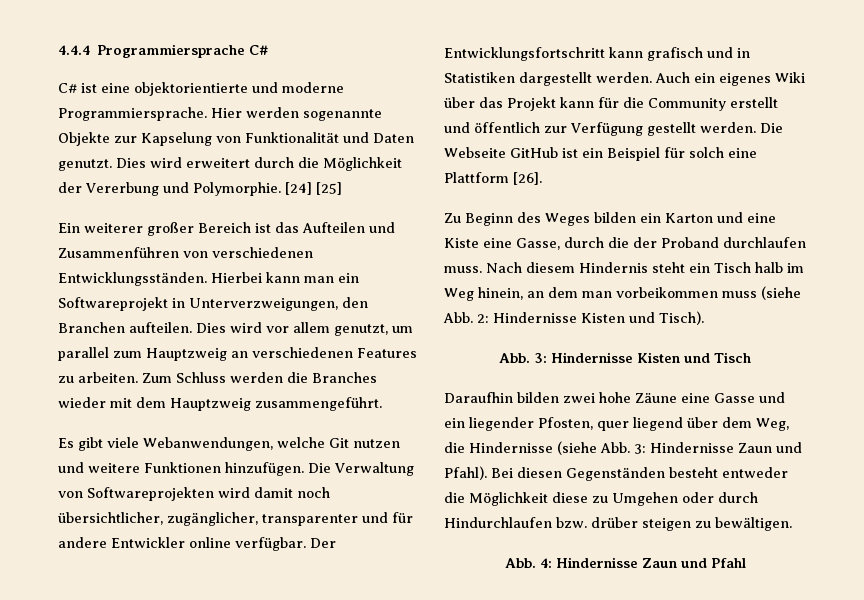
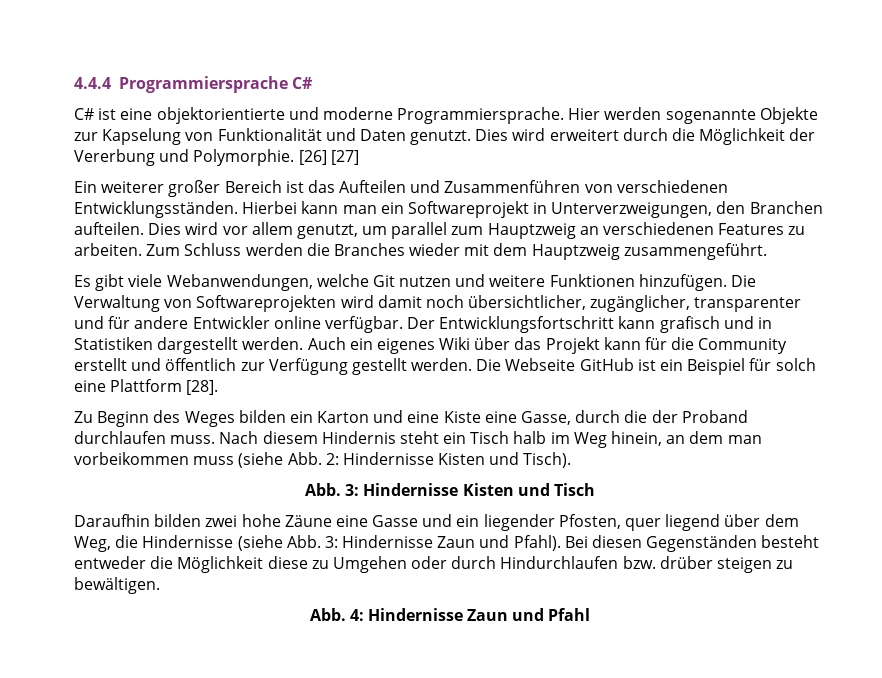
- [24] [25]
+ [26] [27]
- Die Webseite GitHub ist ein Beispiel für solch eine Plattform [26].
+ Die Webseite GitHub ist ein Beispiel für solch eine Plattform [28].

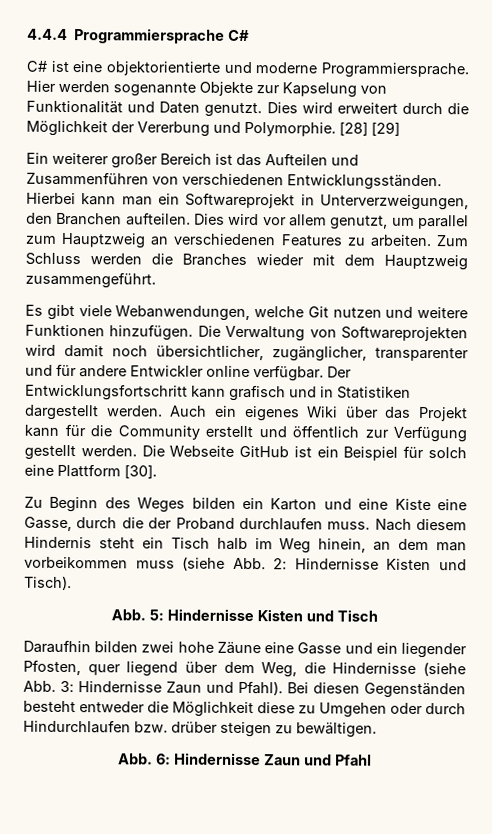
- [26] [27]
+ [28] [29]
- Die Webseite GitHub ist ein Beispiel für solch eine Plattform [28].
+ Die Webseite GitHub ist ein Beispiel für solch eine Plattform [30].
- Abb. 3: Hindernisse Kisten und Tisch
+ Abb. 5: Hindernisse Kisten und Tisch
- Abb. 4: Hindernisse Zaun und Pfahl
+ Abb. 6: Hindernisse Zaun und Pfahl

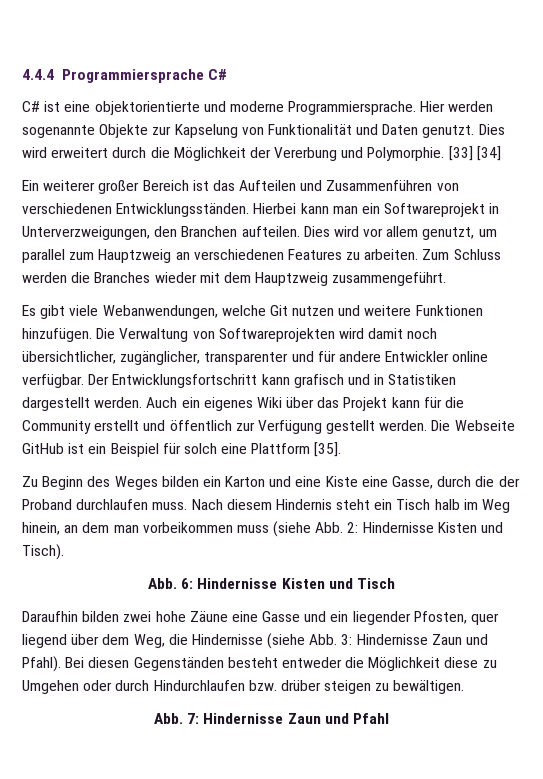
- [28] [29]
+ [33] [34]
- Die Webseite GitHub ist ein Beispiel für solch eine Plattform [30].
+ Die Webseite GitHub ist ein Beispiel für solch eine Plattform [35].
- Abb. 5: Hindernisse Kisten und Tisch
+ Abb. 6: Hindernisse Kisten und Tisch
- Abb. 6: Hindernisse Zaun und Pfahl
+ Abb. 7: Hindernisse Zaun und Pfahl

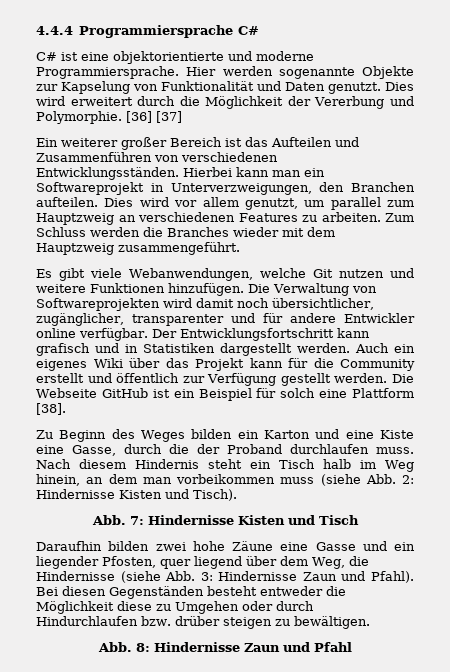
- [33] [34]
+ [36] [37]
- Die Webseite GitHub ist ein Beispiel für solch eine Plattform [35].
+ Die Webseite GitHub ist ein Beispiel für solch eine Plattform [38].
- Abb. 6: Hindernisse Kisten und Tisch
+ Abb. 7: Hindernisse Kisten und Tisch
- Abb. 7: Hindernisse Zaun und Pfahl
+ Abb. 8: Hindernisse Zaun und Pfahl

